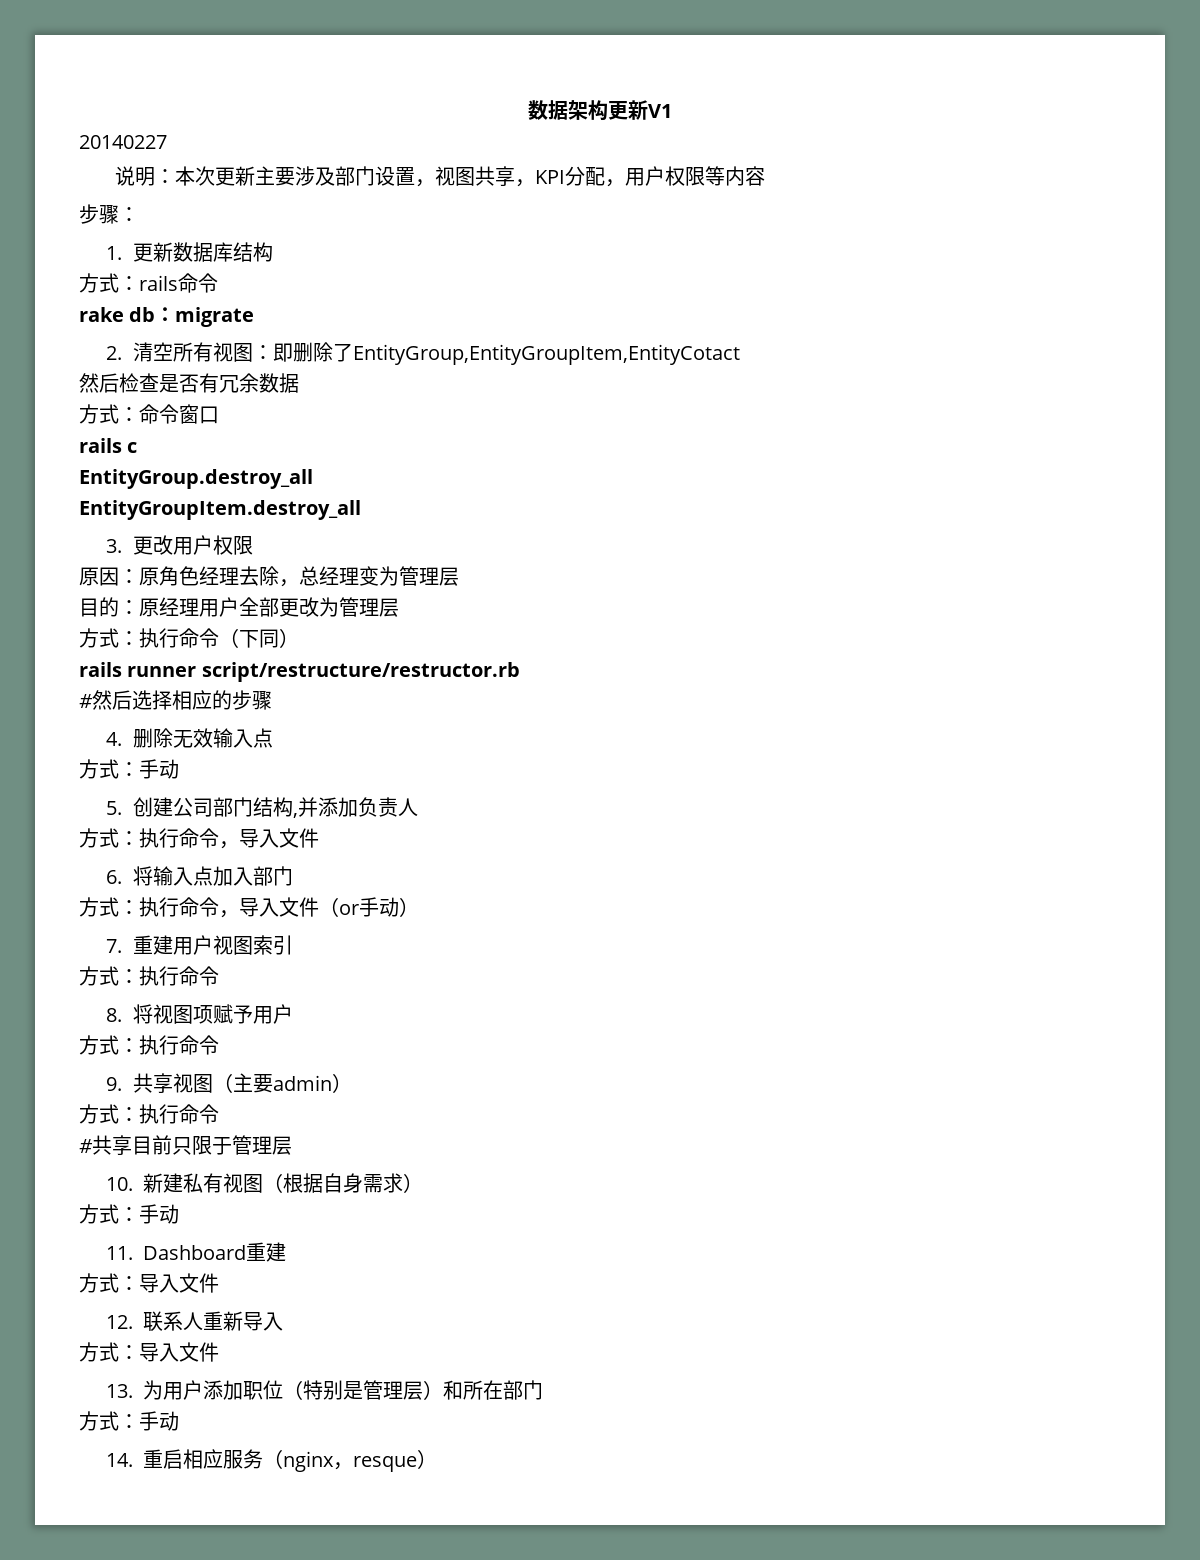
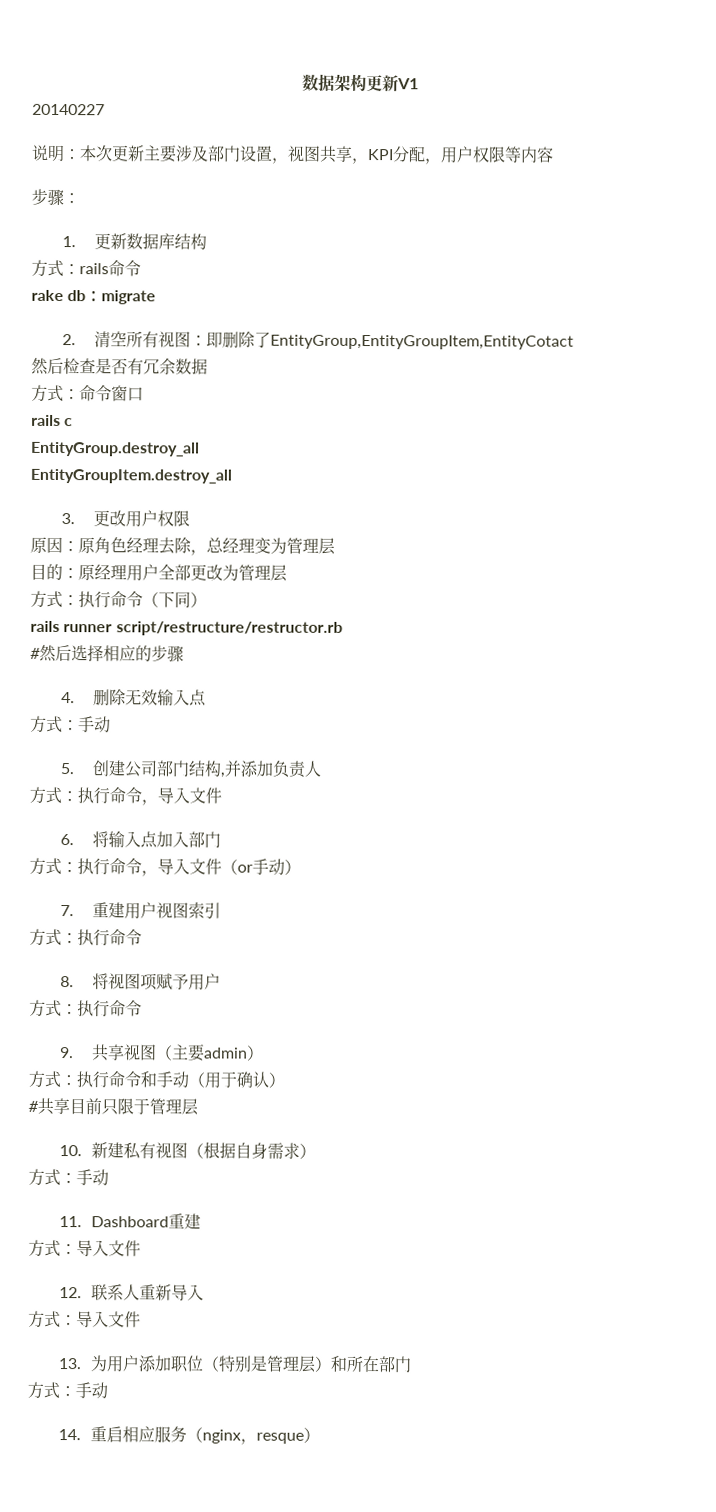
  9.共享视图（主要admin）
- 方式：执行命令
+ 方式：执行命令和手动（用于确认）

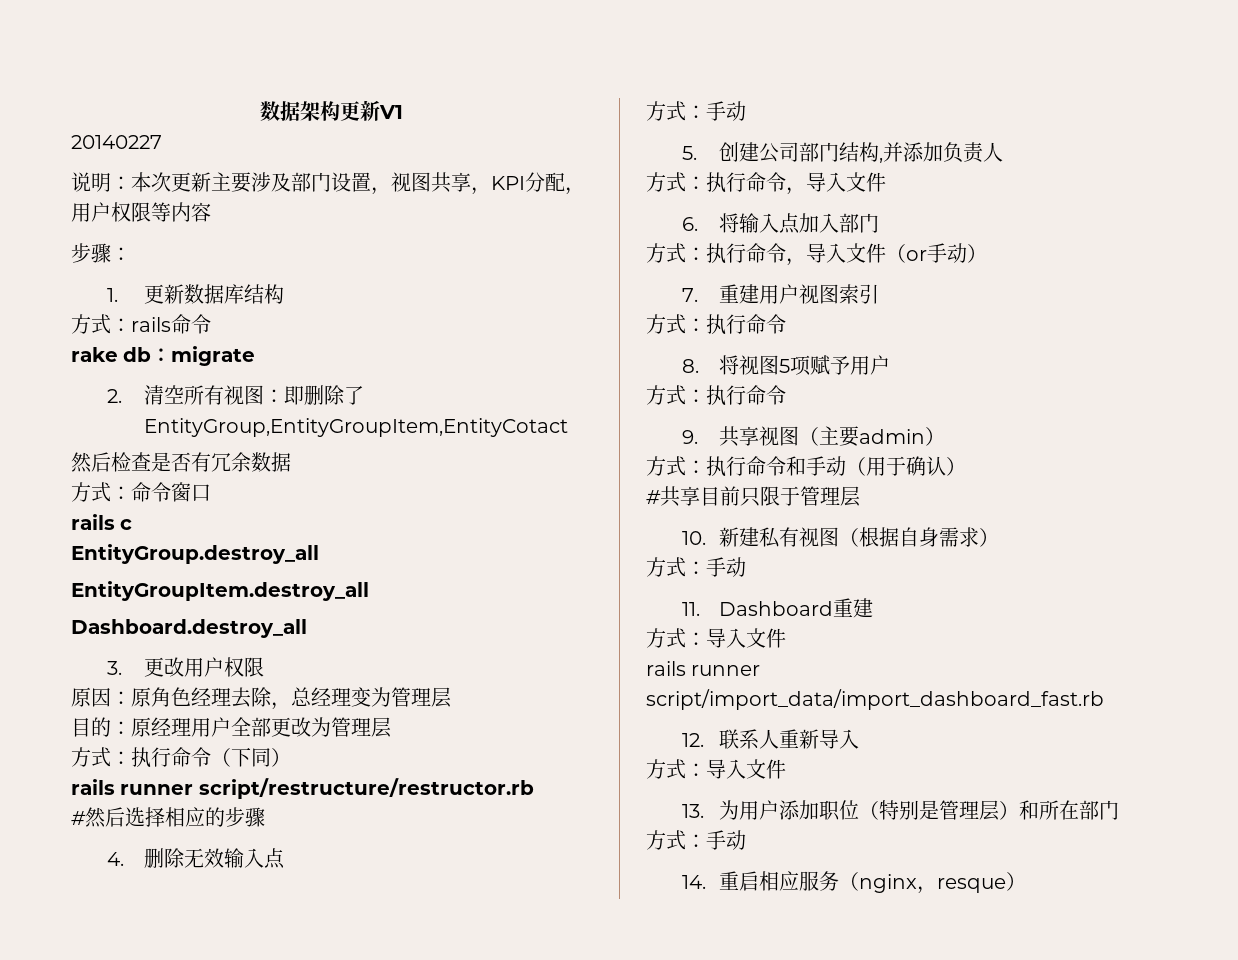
+ Dashboard.destroy_all
- 8.将视图项赋予用户
+ 8.将视图5项赋予用户
+ rails runner script/import_data/import_dashboard_fast.rb

